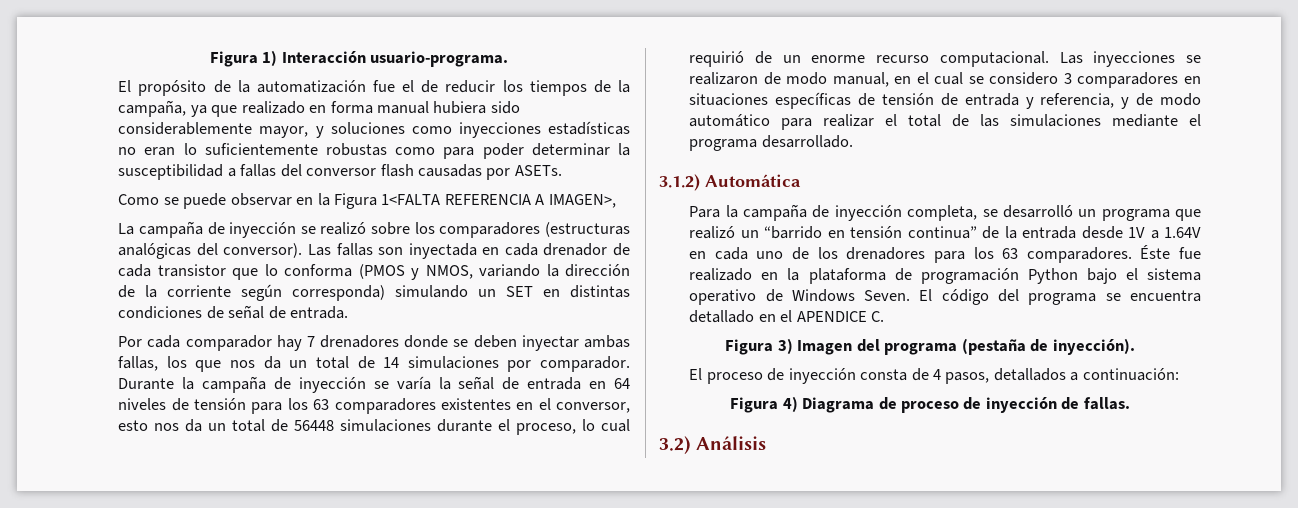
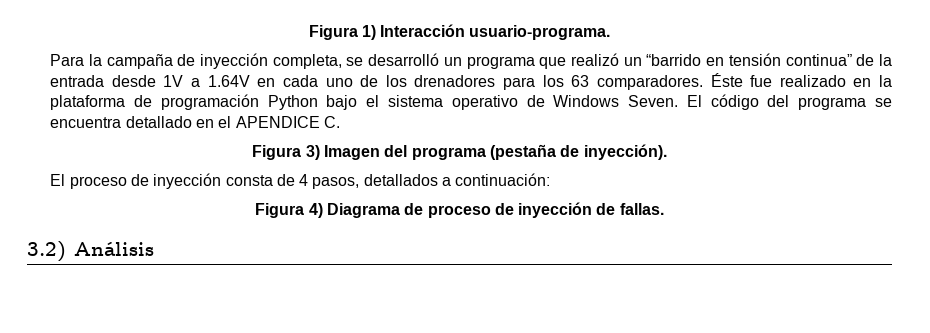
- El propósito de la automatización fue el de reducir los tiempos de la campaña, ya que realizado en forma manual hubiera sido considerablemente mayor, y soluciones como inyecciones estadísticas no eran lo suficientemente robustas como para poder determinar la susceptibilidad a fallas del conversor flash causadas por ASETs.
- Como se puede observar en la Figura 1<FALTA REFERENCIA A IMAGEN>,
- La campaña de inyección se realizó sobre los comparadores (estructuras analógicas del conversor). Las fallas son inyectada en cada drenador de cada transistor que lo conforma (PMOS y NMOS, variando la dirección de la corriente según corresponda) simulando un SET en distintas condiciones de señal de entrada.
- Por cada comparador hay 7 drenadores donde se deben inyectar ambas fallas, los que nos da un total de 14 simulaciones por comparador. Durante la campaña de inyección se varía la señal de entrada en 64 niveles de tensión para los 63 comparadores existentes en el conversor, esto nos da un total de 56448 simulaciones durante el proceso, lo cual requirió de un enorme recurso computacional. Las inyecciones se realizaron de modo manual, en el cual se considero 3 comparadores en situaciones específicas de tensión de entrada y referencia, y de modo automático para realizar el total de las simulaciones mediante el programa desarrollado.
- 3.1.2) Automática

